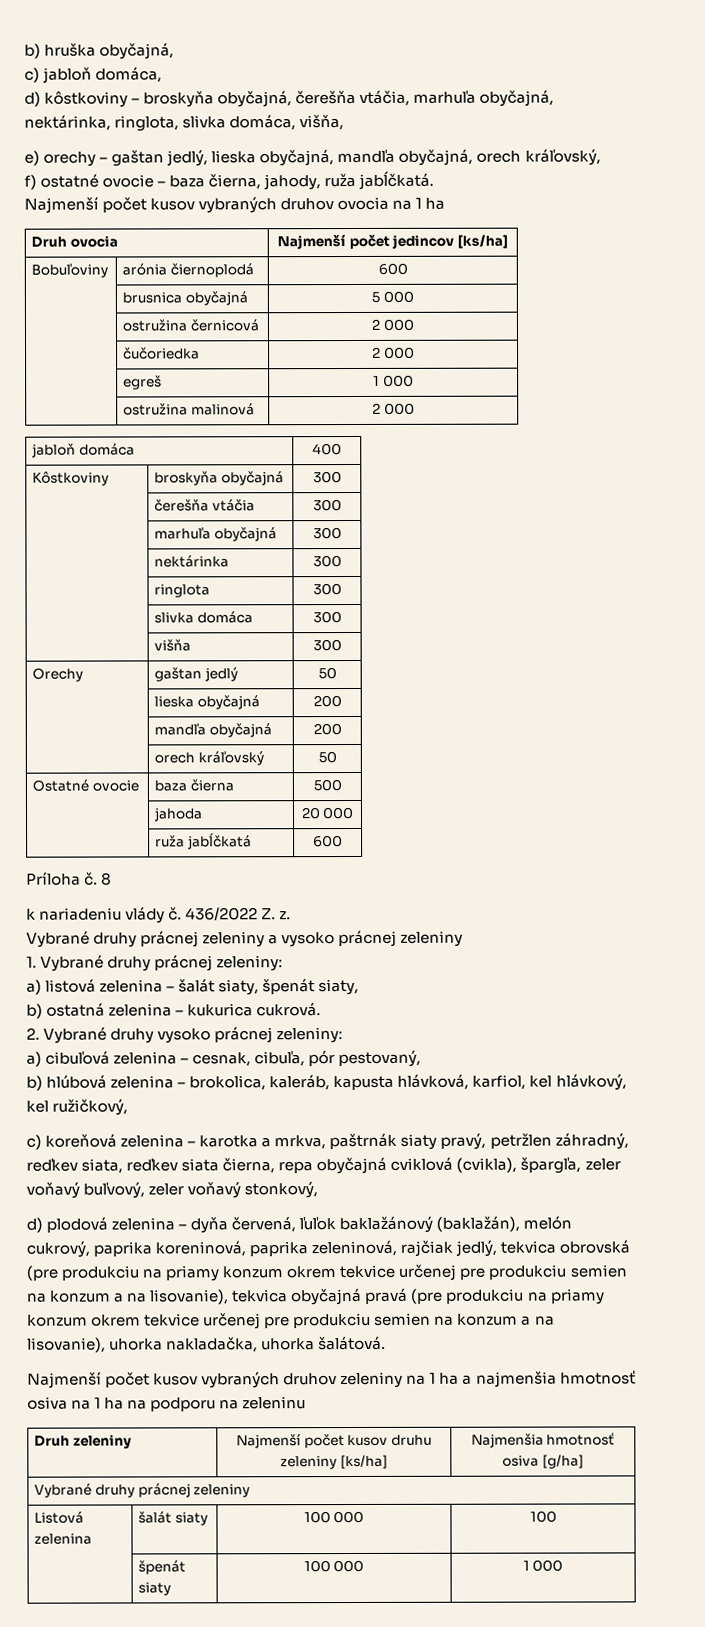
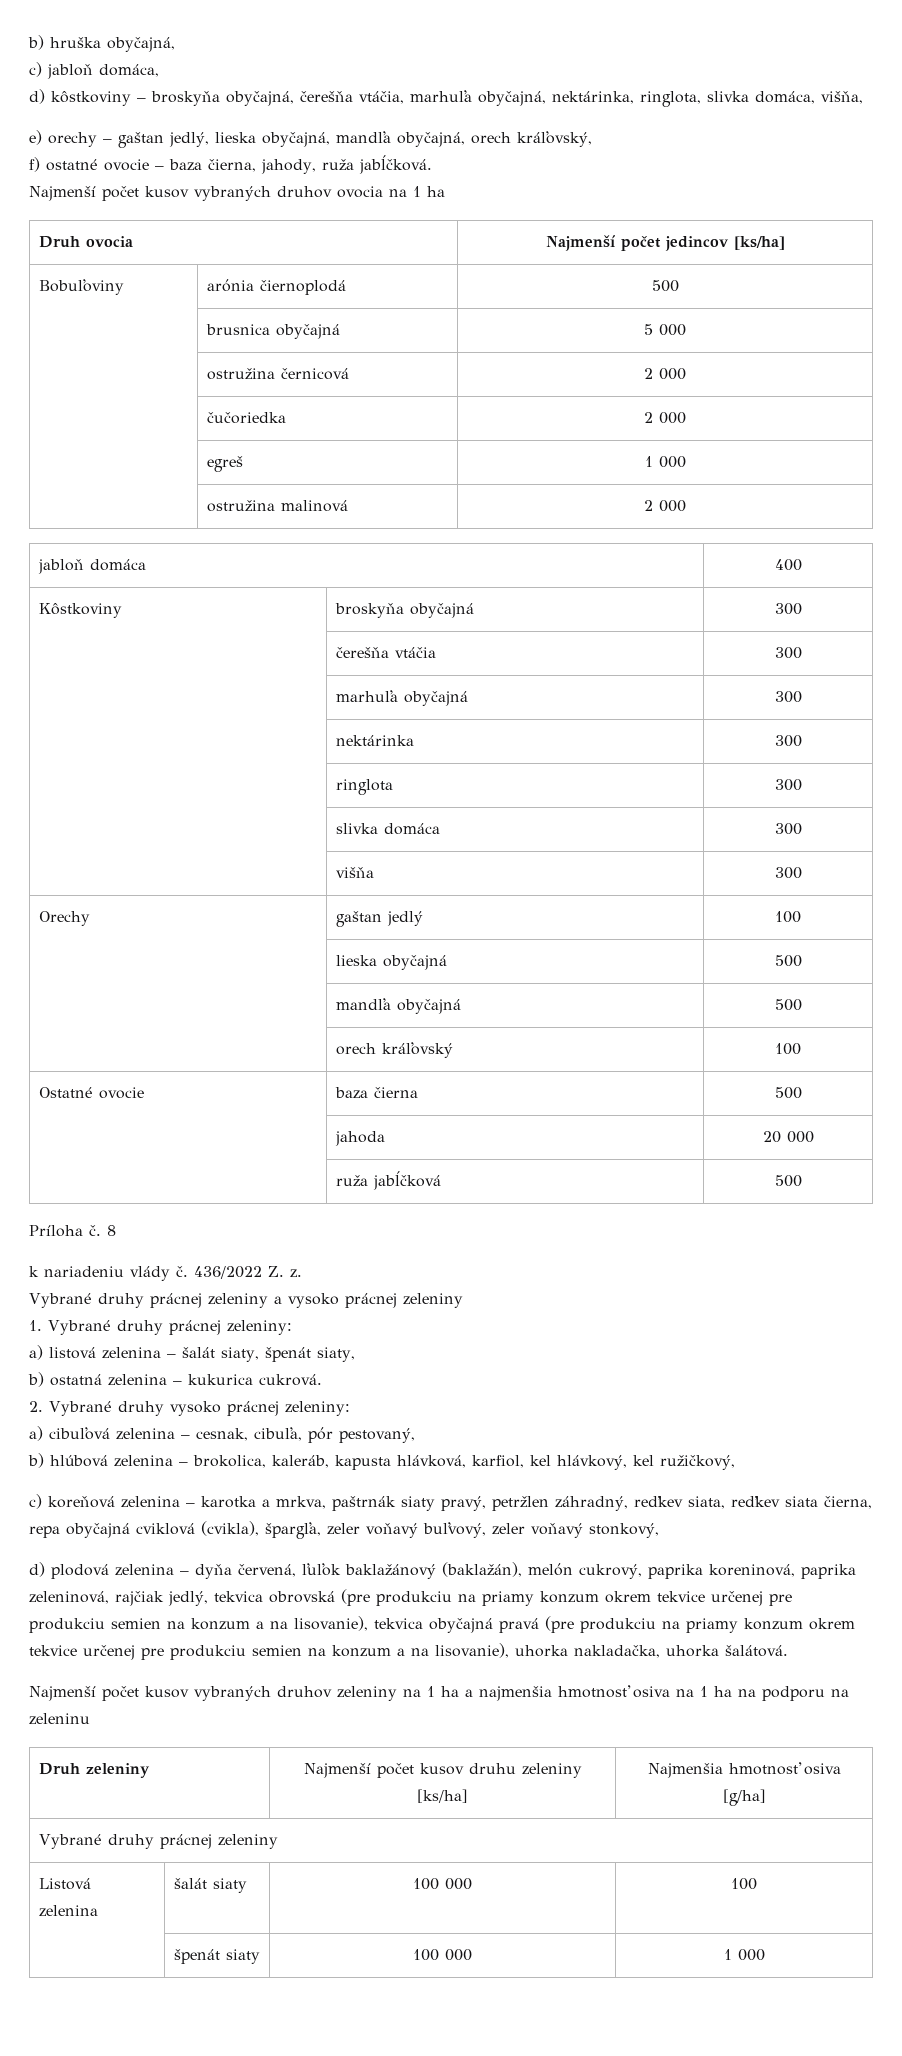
- f) ostatné ovocie – baza čierna, jahody, ruža jabĺčkatá.
+ f) ostatné ovocie – baza čierna, jahody, ruža jabĺčková.
- Bobuľoviny | arónia čiernoplodá | 600
+ Bobuľoviny | arónia čiernoplodá | 500
- Orechy | gaštan jedlý | 50
+ Orechy | gaštan jedlý | 100
- | lieska obyčajná | 200
+ | lieska obyčajná | 500
- | mandľa obyčajná | 200
+ | mandľa obyčajná | 500
- | orech kráľovský | 50
+ | orech kráľovský | 100
- | ruža jabĺčkatá | 600
+ | ruža jabĺčková | 500

